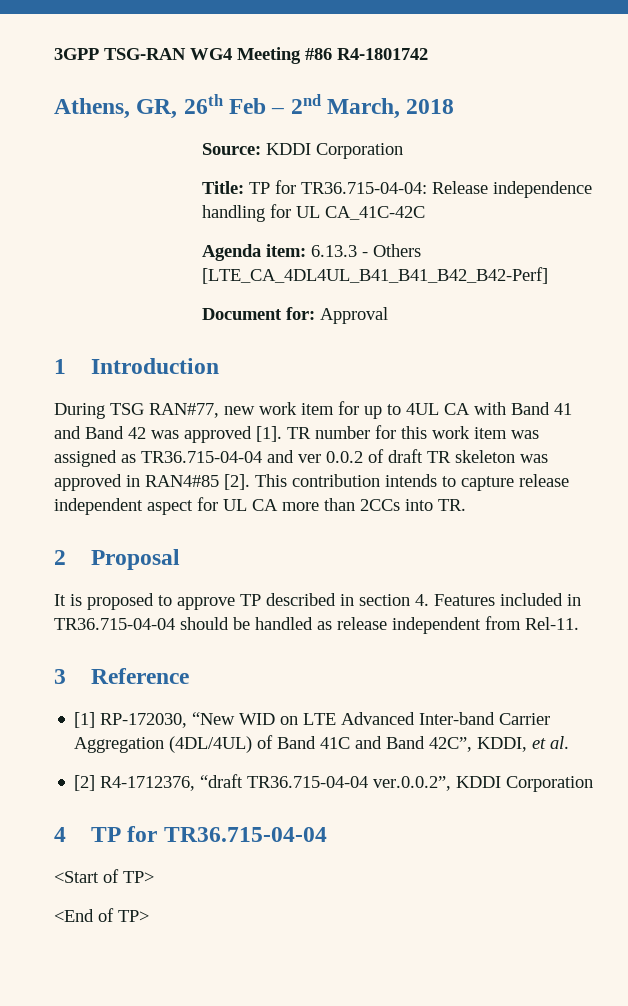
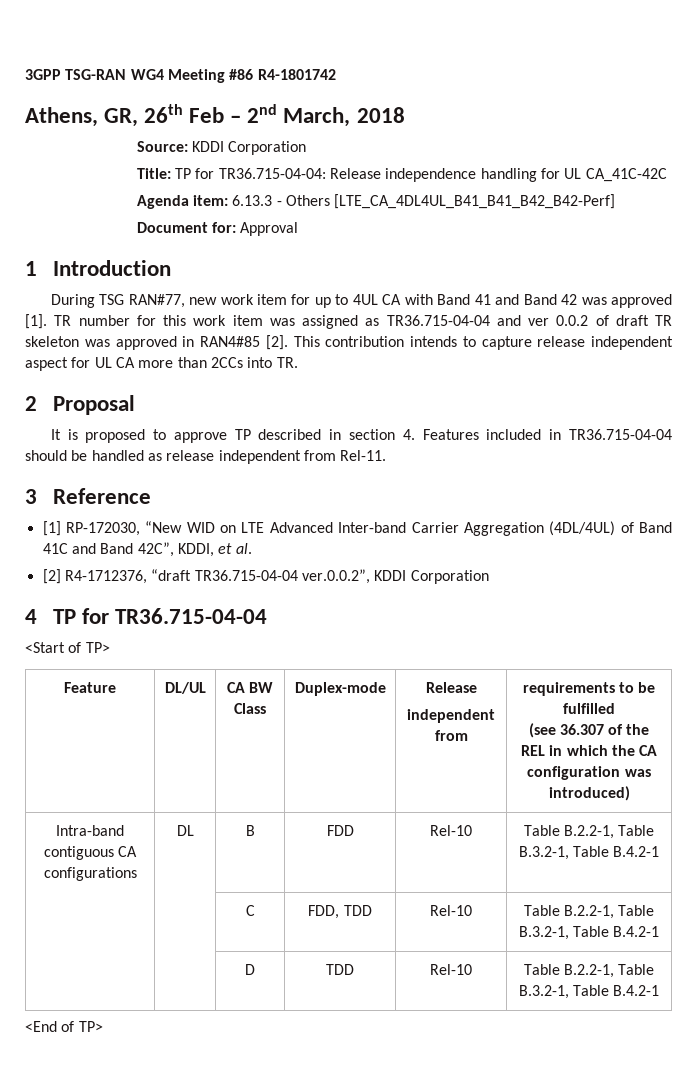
+ Feature | DL/UL | CA BW Class | Duplex-mode | Release
+ independent from | requirements to be fulfilled
+ (see 36.307 of the REL in which the CA configuration was introduced)
+ Intra-band contiguous CA configurations | DL | B | FDD | Rel-10 | Table B.2.2-1, Table B.3.2-1, Table B.4.2-1
+ | | C | FDD, TDD | Rel-10 | Table B.2.2-1, Table B.3.2-1, Table B.4.2-1
+ | | D | TDD | Rel-10 | Table B.2.2-1, Table B.3.2-1, Table B.4.2-1

